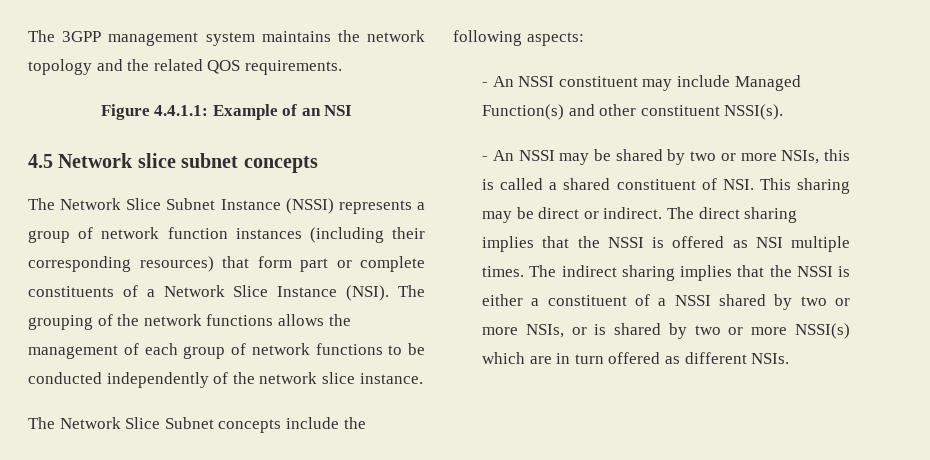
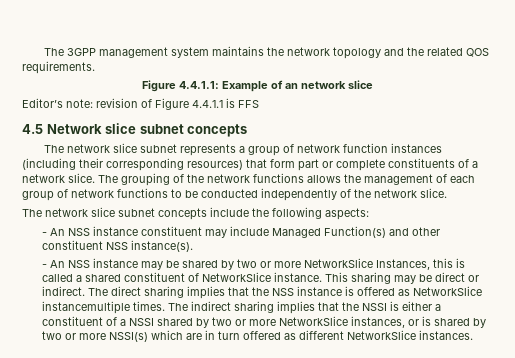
- Figure 4.4.1.1: Example of an NSI
+ Figure 4.4.1.1: Example of an network slice
+ Editor’s note: revision of Figure 4.4.1.1 is FFS
- The Network Slice Subnet Instance (NSSI) represents a group of network function instances (including their corresponding resources) that form part or complete constituents of a Network Slice Instance (NSI).
+ The network slice subnet represents a group of network function instances (including their corresponding resources) that form part or complete constituents of a network slice.
- The grouping of the network functions allows the management of each group of network functions to be conducted independently of the network slice instance.
- The Network Slice Subnet concepts include the following aspects:
+ The grouping of the network functions allows the management of each group of network functions to be conducted independently of the network slice.
+ The network slice subnet concepts include the following aspects:
- - An NSSI constituent may include Managed Function(s) and other constituent NSSI(s).
- - An NSSI may be shared by two or more NSIs, this is called a shared constituent of NSI. This sharing may be direct or indirect.
+ - An NSS instance constituent may include Managed Function(s) and other constituent NSS instance(s).
+ - An NSS instance may be shared by two or more NetworkSlice Instances, this is called a shared constituent of NetworkSlice instance. This sharing may be direct or indirect.
- The direct sharing implies that the NSSI is offered as NSI multiple times.
+ The direct sharing implies that the NSS instance is offered as NetworkSlice instancemultiple times.
- The indirect sharing implies that the NSSI is either a constituent of a NSSI shared by two or more NSIs, or is shared by two or more NSSI(s) which are in turn offered as different NSIs.
+ The indirect sharing implies that the NSSI is either a constituent of a NSSI shared by two or more NetworkSlice instances, or is shared by two or more NSSI(s) which are in turn offered as different NetworkSlice instances.

